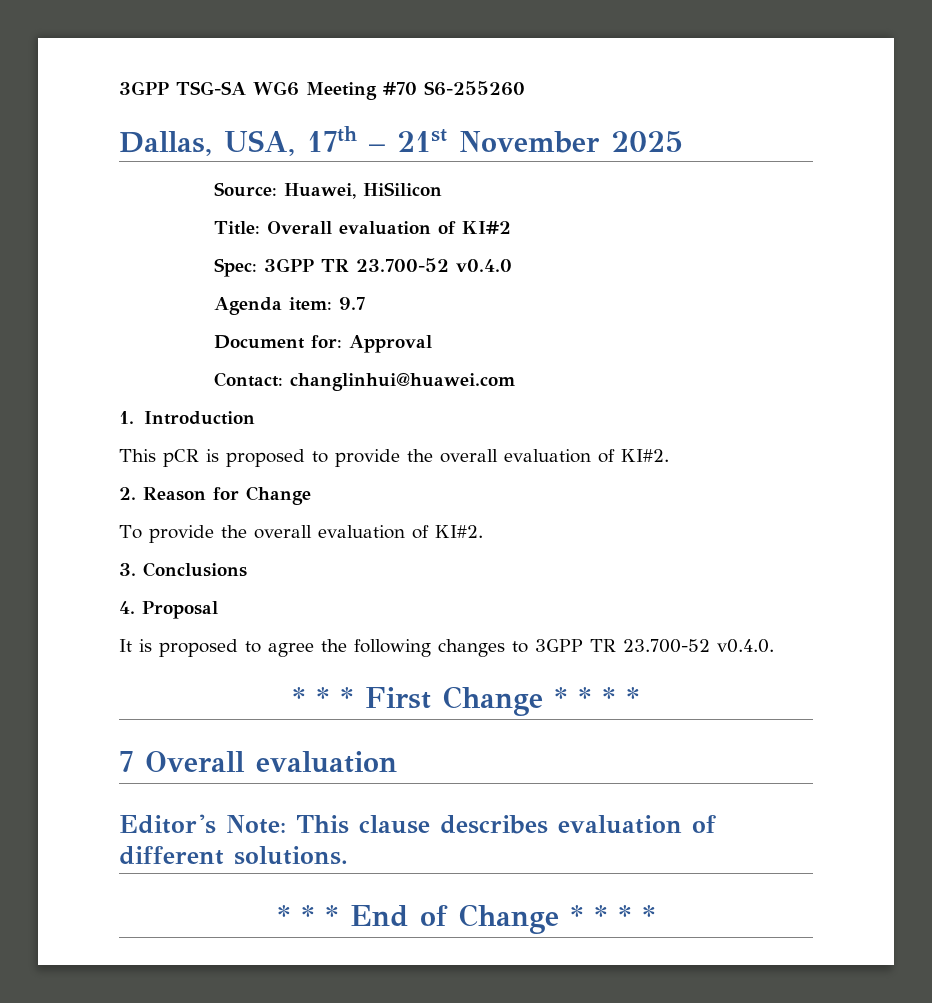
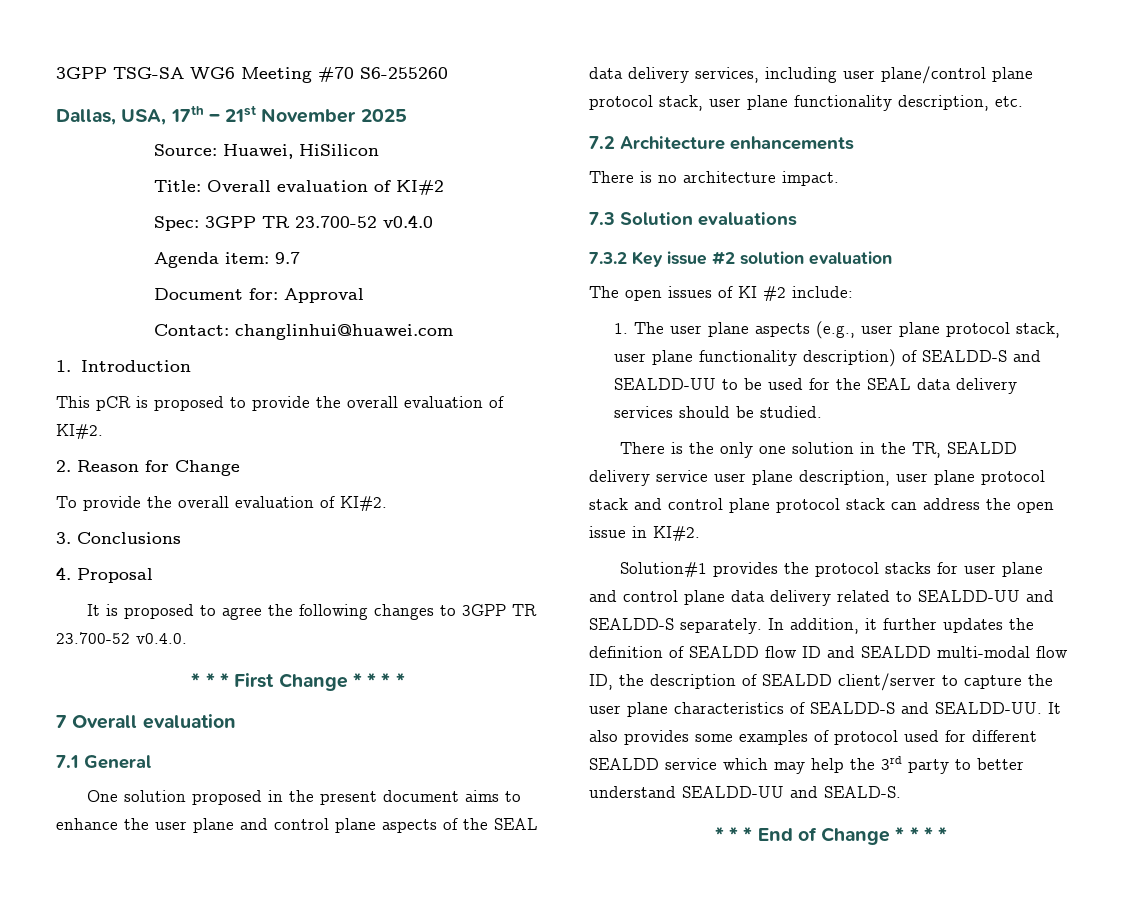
- Editor's Note: This clause describes evaluation of different solutions.
+ 7.1 General
+ One solution proposed in the present document aims to enhance the user plane and control plane aspects of the SEAL data delivery services, including user plane/control plane protocol stack, user plane functionality description, etc.
+ 7.2 Architecture enhancements
+ There is no architecture impact.
+ 7.3 Solution evaluations
+ 7.3.2 Key issue #2 solution evaluation
+ The open issues of KI #2 include:
+ 1. The user plane aspects (e.g., user plane protocol stack, user plane functionality description) of SEALDD-S and SEALDD-UU to be used for the SEAL data delivery services should be studied.
+ There is the only one solution in the TR, SEALDD delivery service user plane description, user plane protocol stack and control plane protocol stack can address the open issue in KI#2.
+ Solution#1 provides the protocol stacks for user plane and control plane data delivery related to SEALDD-UU and SEALDD-S separately. In addition, it further updates the definition of SEALDD flow ID and SEALDD multi-modal flow ID, the description of SEALDD client/server to capture the user plane characteristics of SEALDD-S and SEALDD-UU. It also provides some examples of protocol used for different SEALDD service which may help the 3rd party to better understand SEALDD-UU and SEALD-S.

